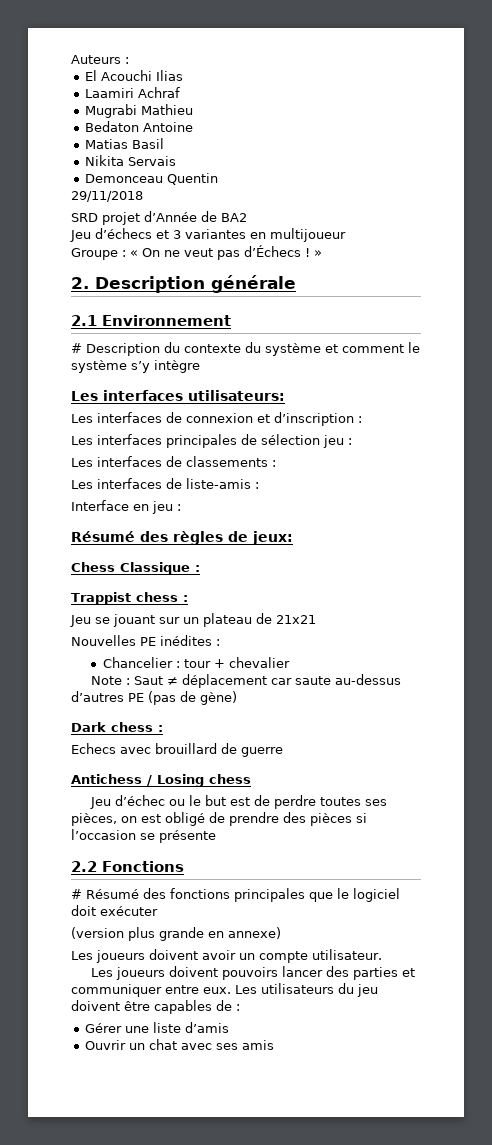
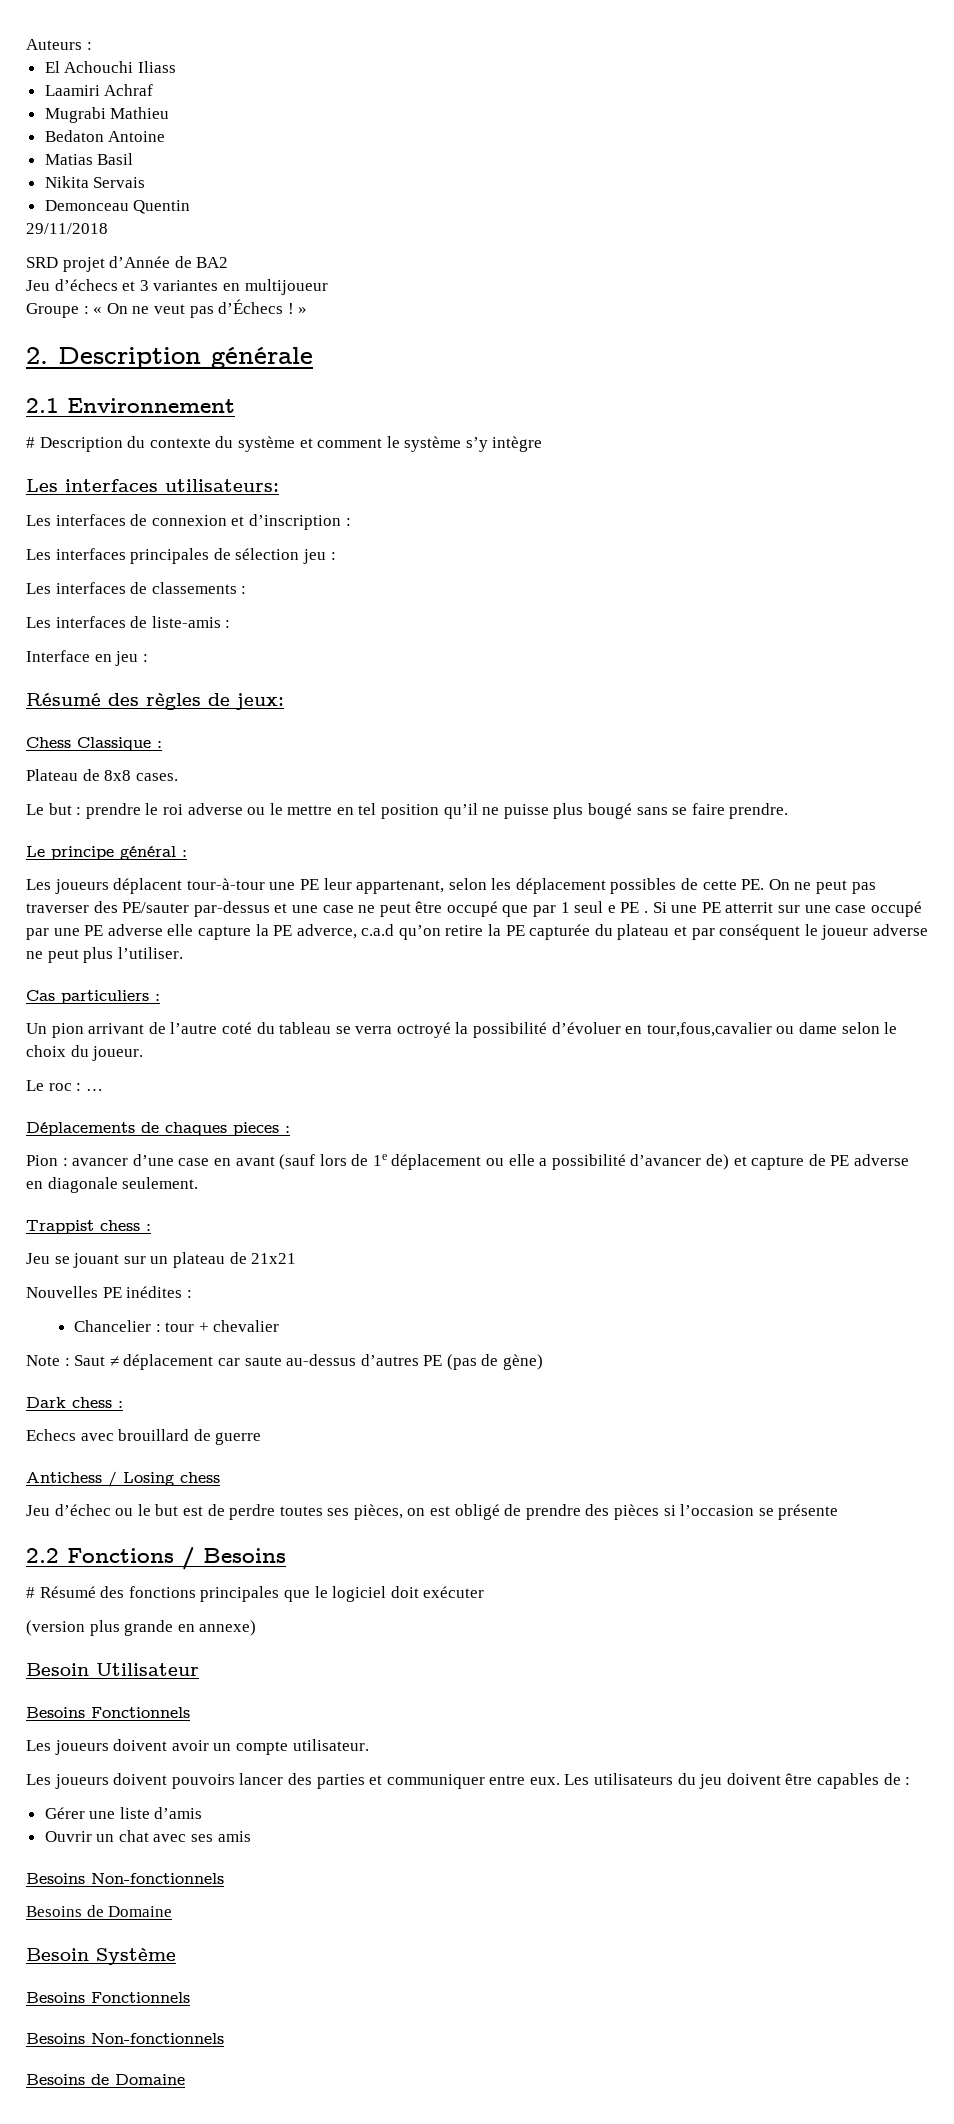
- El Acouchi Ilias
+ El Achouchi Iliass
+ Plateau de 8x8 cases.
+ Le but : prendre le roi adverse ou le mettre en tel position qu’il ne puisse plus bougé sans se faire prendre.
+ Le principe général :
+ Les joueurs déplacent tour-à-tour une PE leur appartenant, selon les déplacement possibles de cette PE. On ne peut pas traverser des PE/sauter par-dessus et une case ne peut être occupé que par 1 seul e PE . Si une PE atterrit sur une case occupé par une PE adverse elle capture la PE adverce, c.a.d qu’on retire la PE capturée du plateau et par conséquent le joueur adverse ne peut plus l’utiliser.
+ Cas particuliers :
+ Un pion arrivant de l’autre coté du tableau se verra octroyé la possibilité d’évoluer en tour,fous,cavalier ou dame selon le choix du joueur.
+ Le roc : …
+ Déplacements de chaques pieces :
+ Pion : avancer d’une case en avant (sauf lors de 1e déplacement ou elle a possibilité d’avancer de) et capture de PE adverse en diagonale seulement.
- 2.2 Fonctions
+ 2.2 Fonctions / Besoins
+ Besoin Utilisateur
+ Besoins Fonctionnels
  Ouvrir un chat avec ses amis
+ Besoins Non-fonctionnels
+ Besoins de Domaine
+ Besoin Système
+ Besoins Fonctionnels
+ Besoins Non-fonctionnels
+ Besoins de Domaine

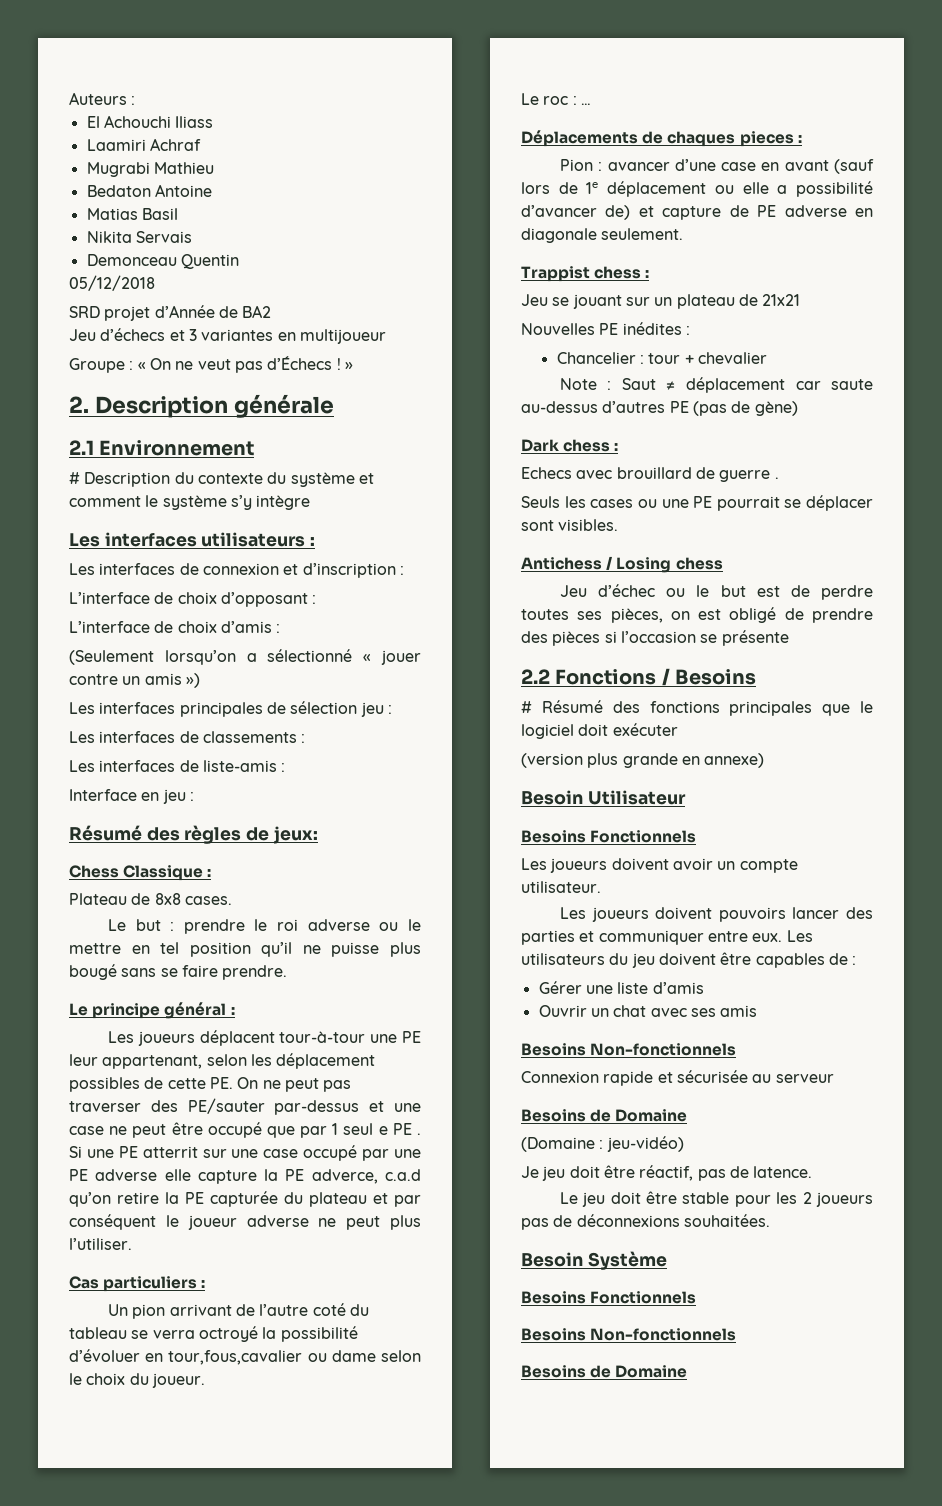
- 29/11/2018
+ 05/12/2018
- Les interfaces utilisateurs:
+ Les interfaces utilisateurs :
+ L’interface de choix d’opposant :
+ L’interface de choix d’amis :
+ (Seulement lorsqu’on a sélectionné « jouer contre un amis »)
- Echecs avec brouillard de guerre
+ Echecs avec brouillard de guerre .
+ Seuls les cases ou une PE pourrait se déplacer sont visibles.
  Ouvrir un chat avec ses amis
  Besoins Non-fonctionnels
+ Connexion rapide et sécurisée au serveur
  Besoins de Domaine
+ (Domaine : jeu-vidéo)
+ Je jeu doit être réactif, pas de latence.
+ Le jeu doit être stable pour les 2 joueurs pas de déconnexions souhaitées.

